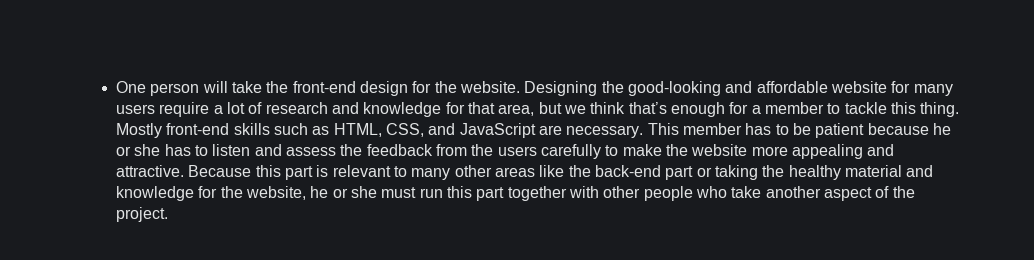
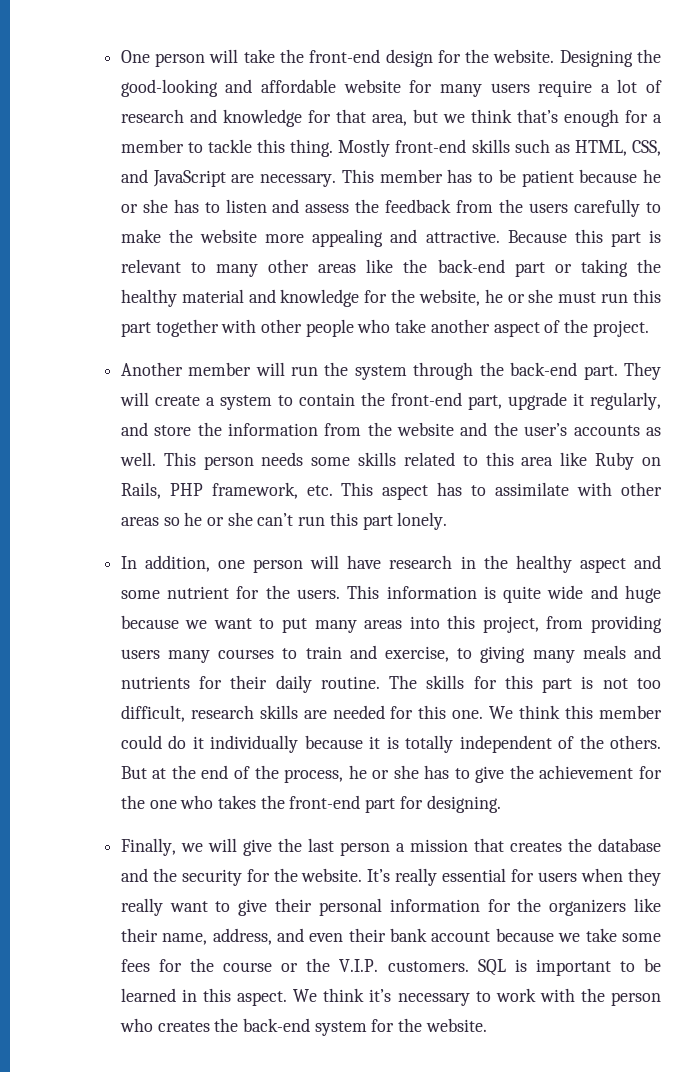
+ Another member will run the system through the back-end part. They will create a system to contain the front-end part, upgrade it regularly, and store the information from the website and the user’s accounts as well. This person needs some skills related to this area like Ruby on Rails, PHP framework, etc. This aspect has to assimilate with other areas so he or she can’t run this part lonely.
+ In addition, one person will have research in the healthy aspect and some nutrient for the users. This information is quite wide and huge because we want to put many areas into this project, from providing users many courses to train and exercise, to giving many meals and nutrients for their daily routine. The skills for this part is not too difficult, research skills are needed for this one. We think this member could do it individually because it is totally independent of the others. But at the end of the process, he or she has to give the achievement for the one who takes the front-end part for designing.
+ Finally, we will give the last person a mission that creates the database and the security for the website. It’s really essential for users when they really want to give their personal information for the organizers like their name, address, and even their bank account because we take some fees for the course or the V.I.P. customers. SQL is important to be learned in this aspect. We think it’s necessary to work with the person who creates the back-end system for the website.

